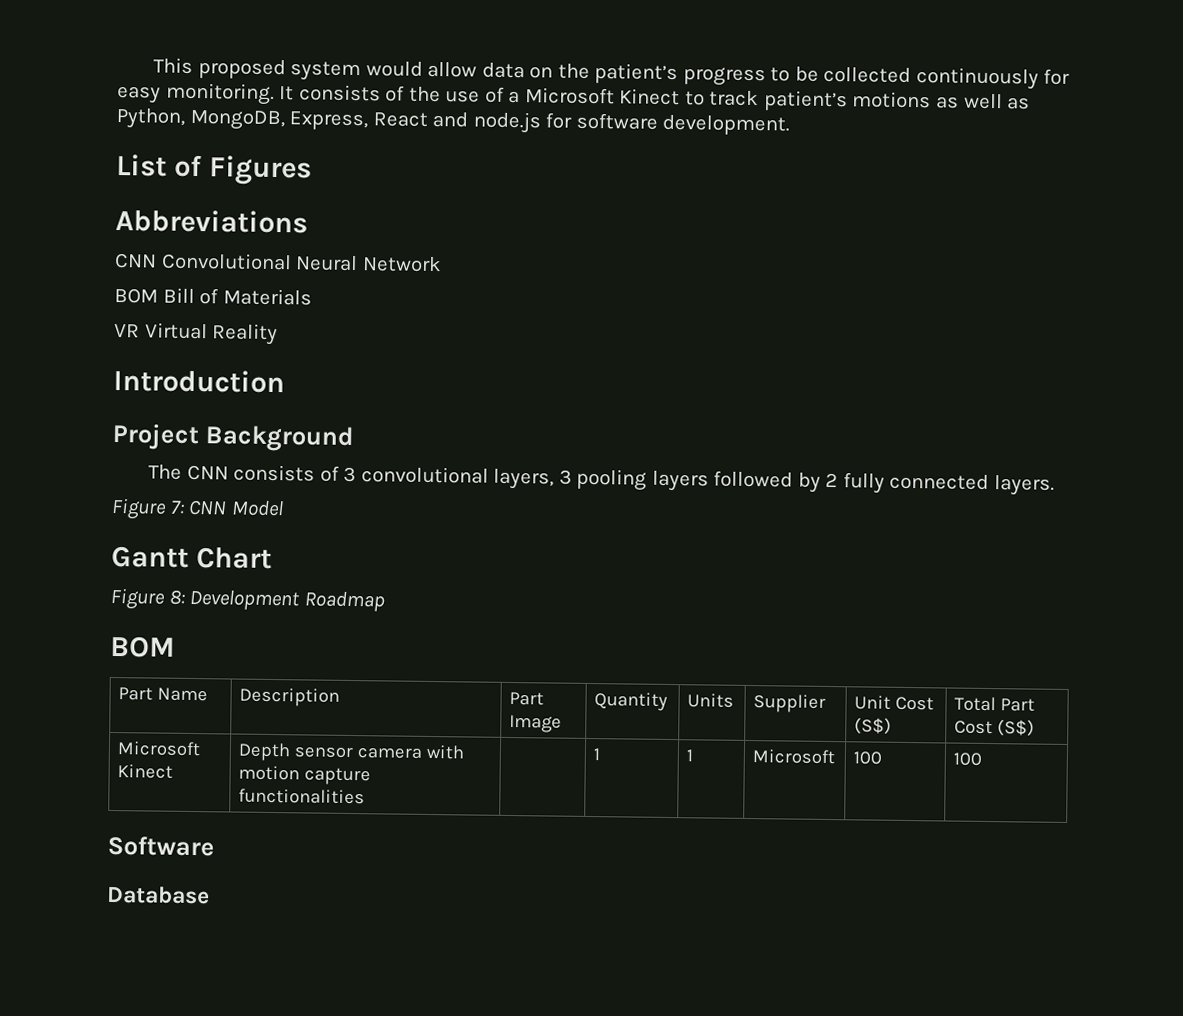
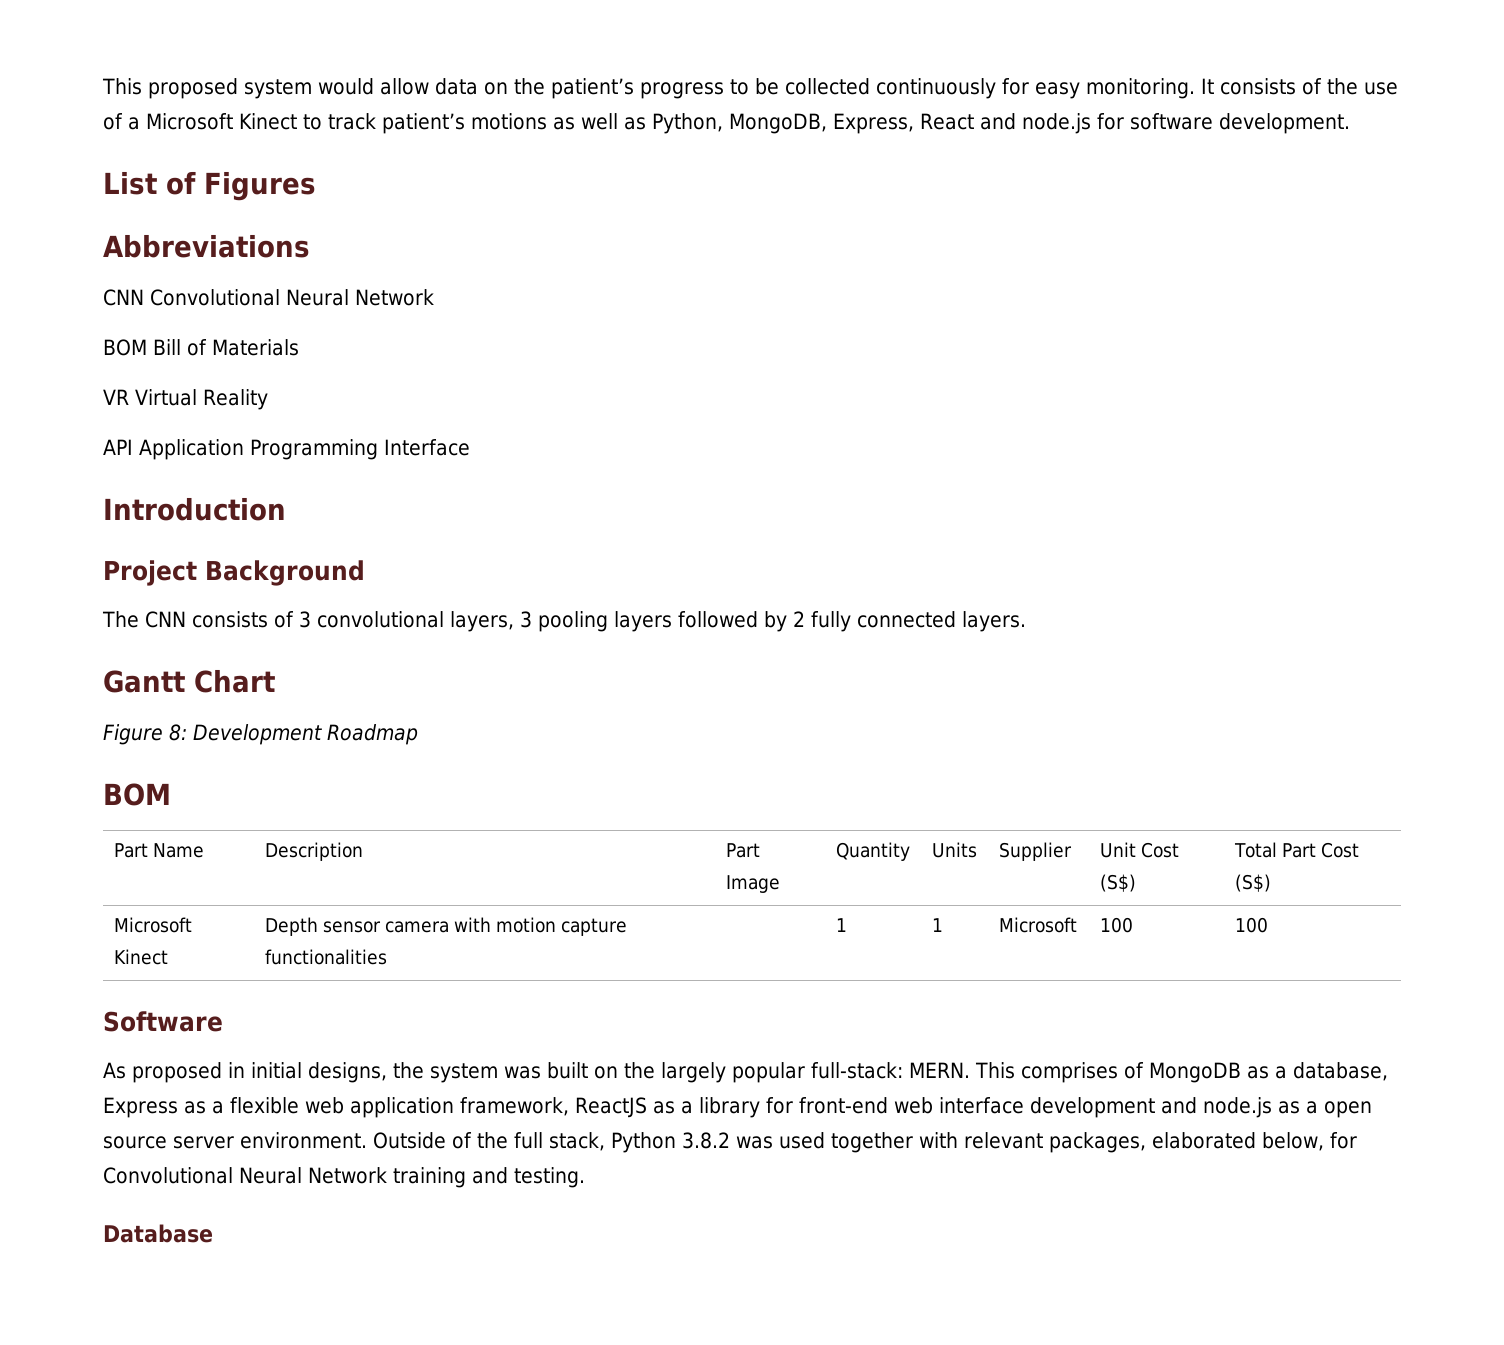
+ API Application Programming Interface
- Figure 7: CNN Model
+ As proposed in initial designs, the system was built on the largely popular full-stack: MERN. This comprises of MongoDB as a database, Express as a flexible web application framework, ReactJS as a library for front-end web interface development and node.js as a open source server environment. Outside of the full stack, Python 3.8.2 was used together with relevant packages, elaborated below, for Convolutional Neural Network training and testing.

